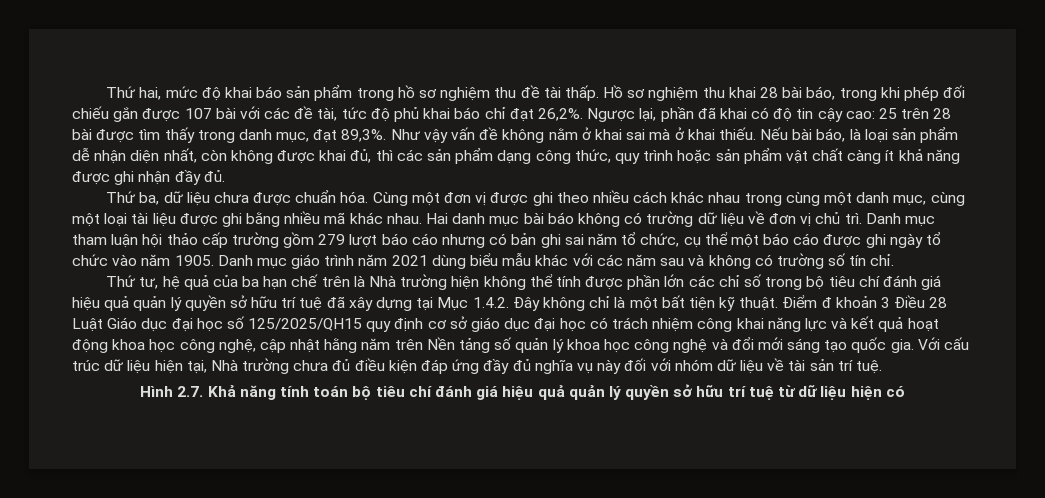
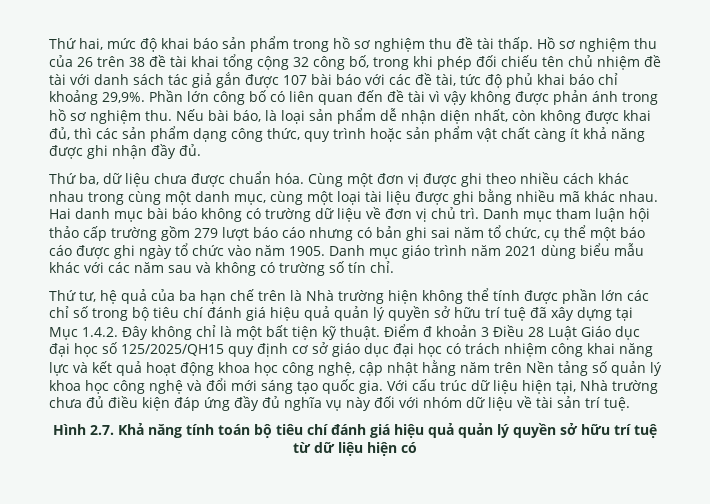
- Hồ sơ nghiệm thu khai 28 bài báo, trong khi phép đối chiếu gắn được 107 bài với các đề tài, tức độ phủ khai báo chỉ đạt 26,2%. Ngược lại, phần đã khai có độ tin cậy cao: 25 trên 28 bài được tìm thấy trong danh mục, đạt 89,3%. Như vậy vấn đề không nằm ở khai sai mà ở khai thiếu.
+ Hồ sơ nghiệm thu của 26 trên 38 đề tài khai tổng cộng 32 công bố, trong khi phép đối chiếu tên chủ nhiệm đề tài với danh sách tác giả gắn được 107 bài báo với các đề tài, tức độ phủ khai báo chỉ khoảng 29,9%. Phần lớn công bố có liên quan đến đề tài vì vậy không được phản ánh trong hồ sơ nghiệm thu.

